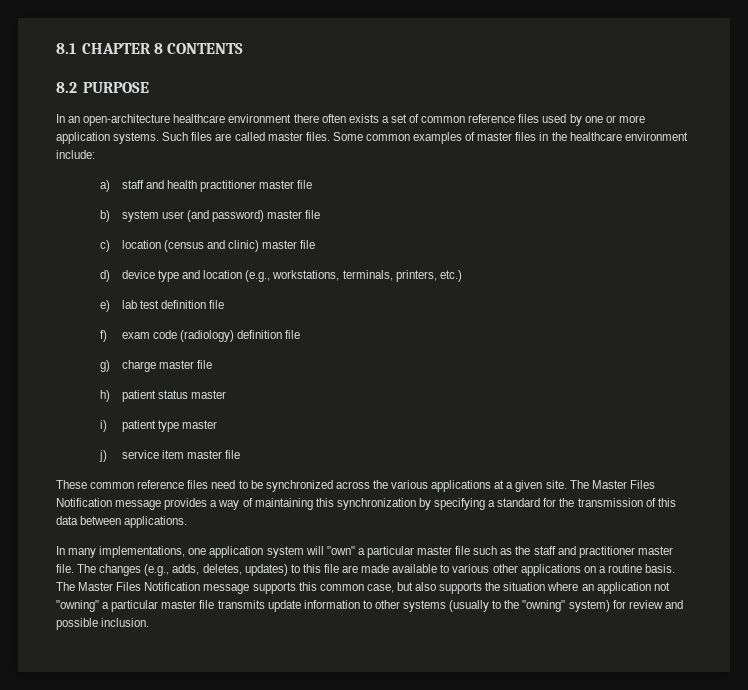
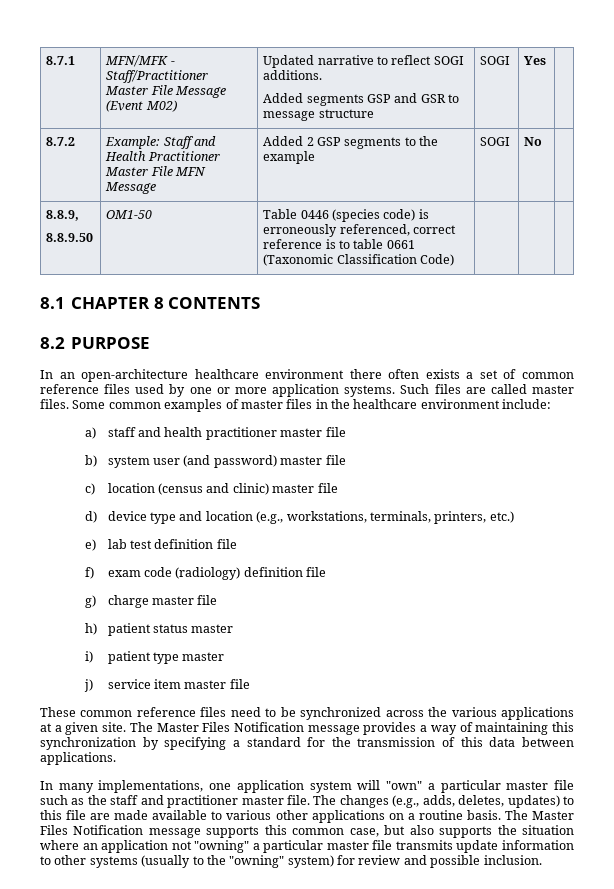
+ 8.7.1 | MFN/MFK - Staff/Practitioner Master File Message (Event M02) | Updated narrative to reflect SOGI additions.
+ Added segments GSP and GSR to message structure | SOGI | Yes |
+ 8.7.2 | Example: Staff and Health Practitioner Master File MFN Message | Added 2 GSP segments to the example | SOGI | No |
+ 8.8.9,
+ 8.8.9.50 | OM1-50 | Table 0446 (species code) is erroneously referenced, correct reference is to table 0661 (Taxonomic Classification Code) | | |

